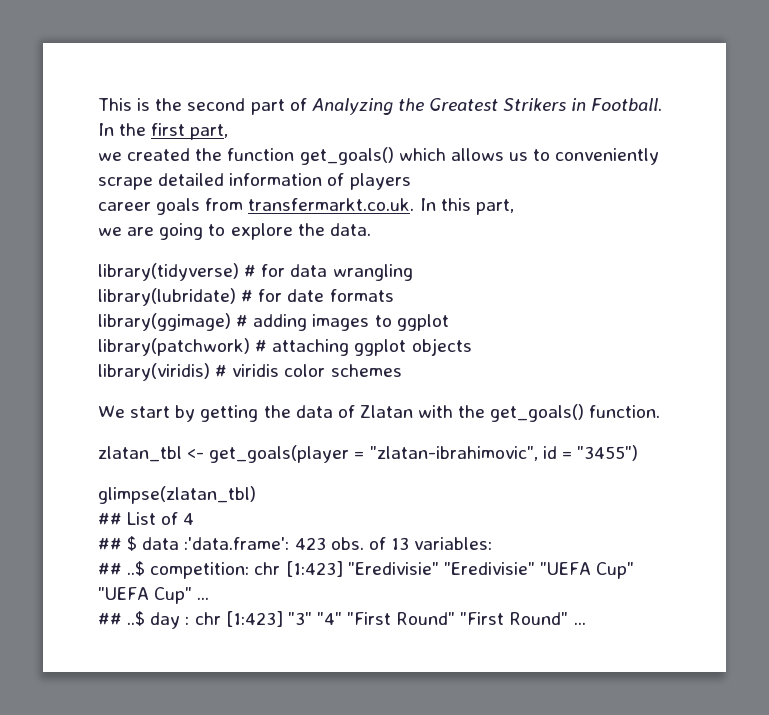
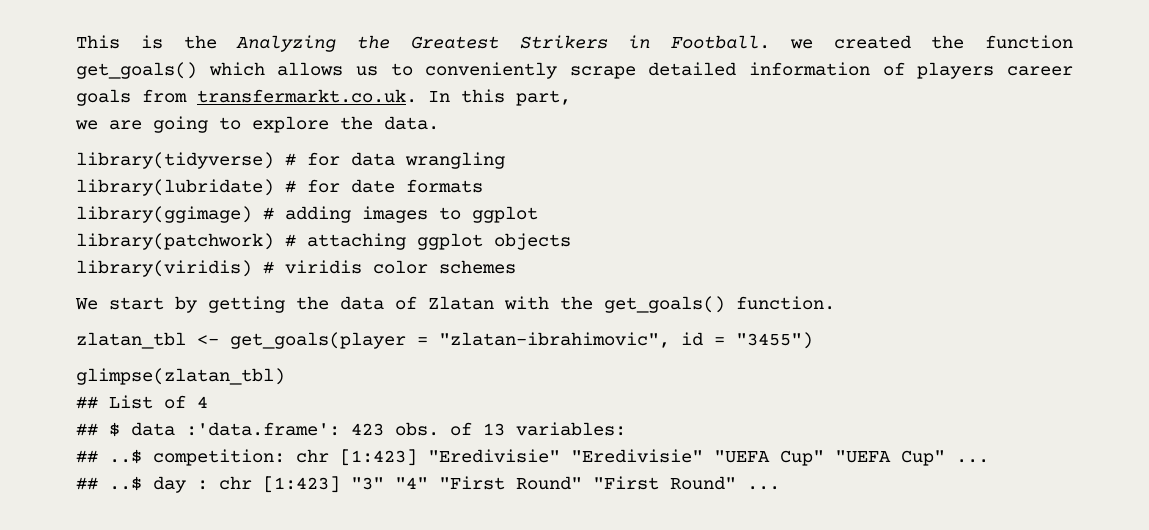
- This is the second part of Analyzing the Greatest Strikers in Football. In the first part,
- we created the function get_goals() which allows us to conveniently scrape detailed information of players
- career goals from transfermarkt.co.uk. In this part,
+ This is the Analyzing the Greatest Strikers in Football. we created the function get_goals() which allows us to conveniently scrape detailed information of players career goals from transfermarkt.co.uk. In this part,

